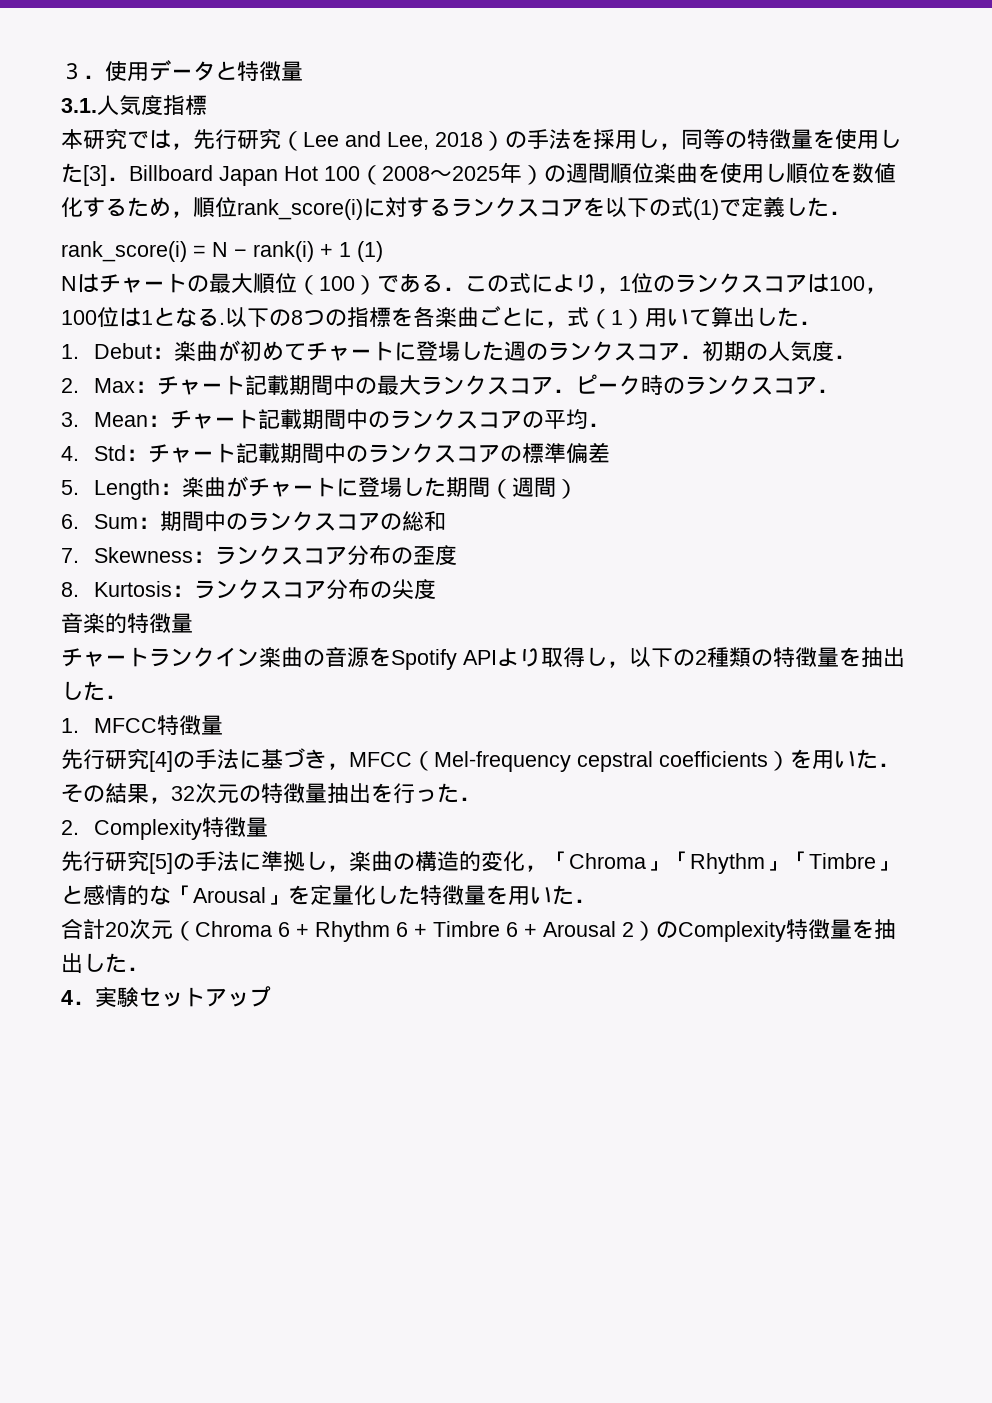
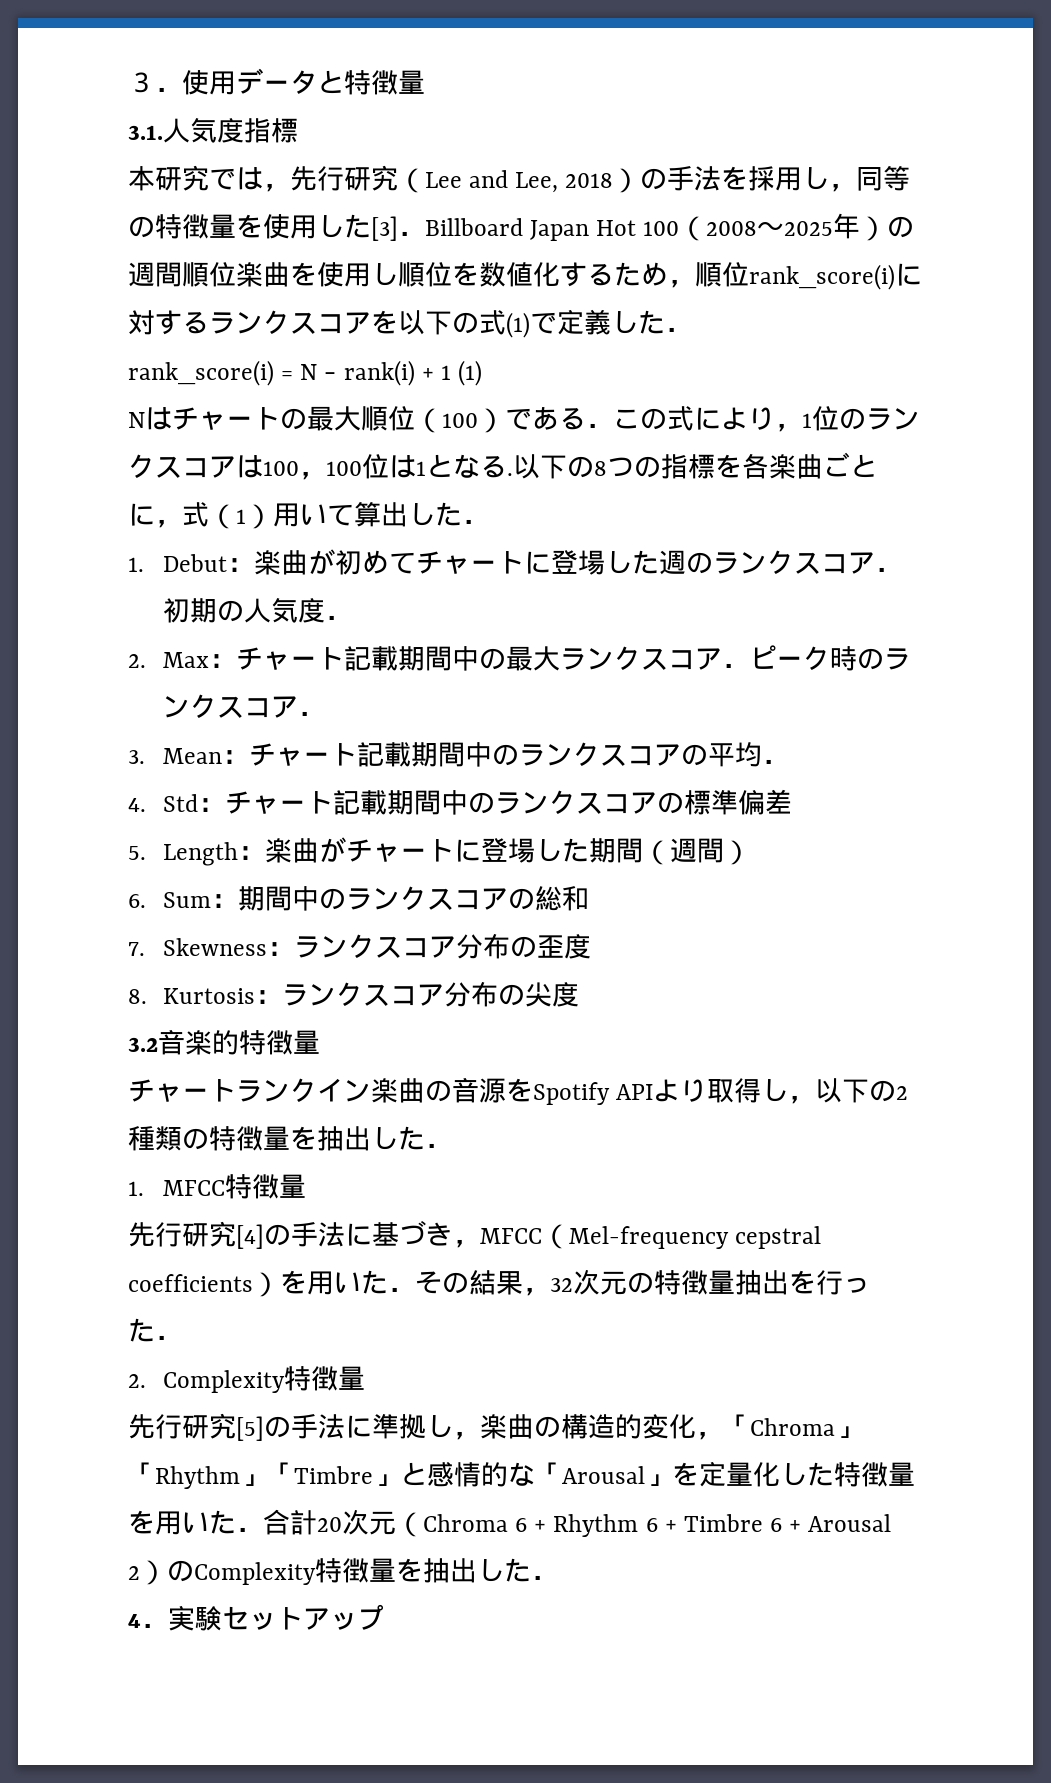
- 音楽的特徴量
+ 3.2音楽的特徴量
- 先行研究[5]の手法に準拠し，楽曲の構造的変化，「Chroma」「Rhythm」「Timbre」と感情的な「Arousal」を定量化した特徴量を用いた．
- 合計20次元（Chroma 6 + Rhythm 6 + Timbre 6 + Arousal 2）のComplexity特徴量を抽出した．
+ 先行研究[5]の手法に準拠し，楽曲の構造的変化，「Chroma」「Rhythm」「Timbre」と感情的な「Arousal」を定量化した特徴量を用いた．合計20次元（Chroma 6 + Rhythm 6 + Timbre 6 + Arousal 2）のComplexity特徴量を抽出した．

